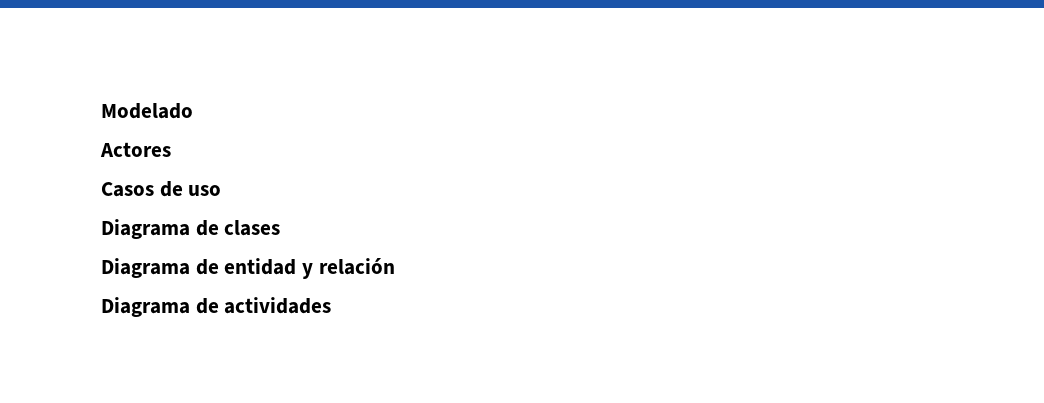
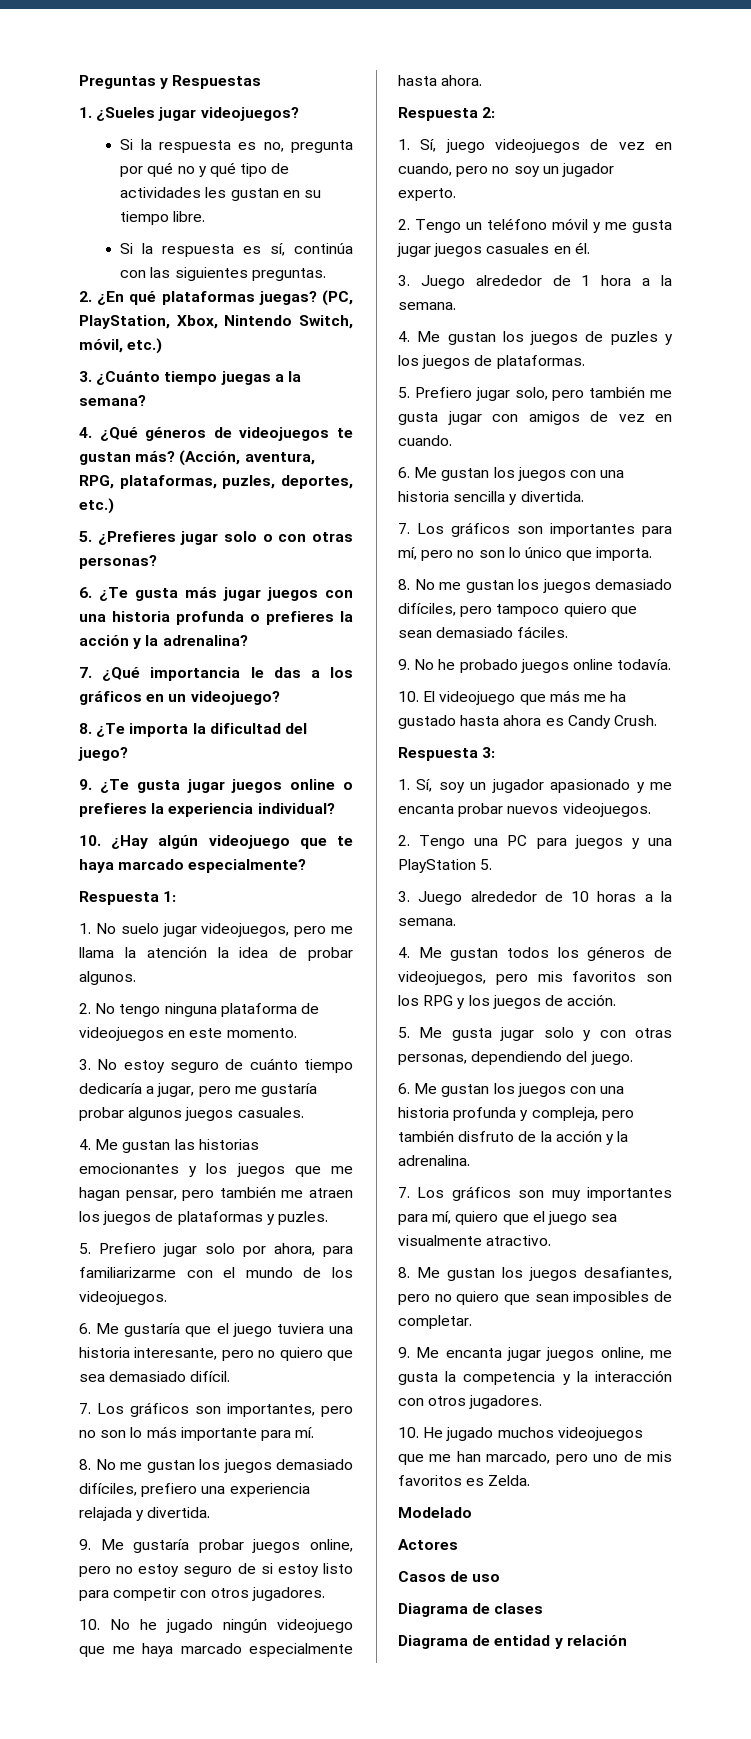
+ Preguntas y Respuestas
+ 1. ¿Sueles jugar videojuegos?
+ Si la respuesta es no, pregunta por qué no y qué tipo de actividades les gustan en su tiempo libre.
+ Si la respuesta es sí, continúa con las siguientes preguntas.
+ 2. ¿En qué plataformas juegas? (PC, PlayStation, Xbox, Nintendo Switch, móvil, etc.)
+ 3. ¿Cuánto tiempo juegas a la semana?
+ 4. ¿Qué géneros de videojuegos te gustan más? (Acción, aventura, RPG, plataformas, puzles, deportes, etc.)
+ 5. ¿Prefieres jugar solo o con otras personas?
+ 6. ¿Te gusta más jugar juegos con una historia profunda o prefieres la acción y la adrenalina?
+ 7. ¿Qué importancia le das a los gráficos en un videojuego?
+ 8. ¿Te importa la dificultad del juego?
+ 9. ¿Te gusta jugar juegos online o prefieres la experiencia individual?
+ 10. ¿Hay algún videojuego que te haya marcado especialmente?
+ Respuesta 1:
+ 1. No suelo jugar videojuegos, pero me llama la atención la idea de probar algunos.
+ 2. No tengo ninguna plataforma de videojuegos en este momento.
+ 3. No estoy seguro de cuánto tiempo dedicaría a jugar, pero me gustaría probar algunos juegos casuales.
+ 4. Me gustan las historias emocionantes y los juegos que me hagan pensar, pero también me atraen los juegos de plataformas y puzles.
+ 5. Prefiero jugar solo por ahora, para familiarizarme con el mundo de los videojuegos.
+ 6. Me gustaría que el juego tuviera una historia interesante, pero no quiero que sea demasiado difícil.
+ 7. Los gráficos son importantes, pero no son lo más importante para mí.
+ 8. No me gustan los juegos demasiado difíciles, prefiero una experiencia relajada y divertida.
+ 9. Me gustaría probar juegos online, pero no estoy seguro de si estoy listo para competir con otros jugadores.
+ 10. No he jugado ningún videojuego que me haya marcado especialmente hasta ahora.
+ Respuesta 2:
+ 1. Sí, juego videojuegos de vez en cuando, pero no soy un jugador experto.
+ 2. Tengo un teléfono móvil y me gusta jugar juegos casuales en él.
+ 3. Juego alrededor de 1 hora a la semana.
+ 4. Me gustan los juegos de puzles y los juegos de plataformas.
+ 5. Prefiero jugar solo, pero también me gusta jugar con amigos de vez en cuando.
+ 6. Me gustan los juegos con una historia sencilla y divertida.
+ 7. Los gráficos son importantes para mí, pero no son lo único que importa.
+ 8. No me gustan los juegos demasiado difíciles, pero tampoco quiero que sean demasiado fáciles.
+ 9. No he probado juegos online todavía.
+ 10. El videojuego que más me ha gustado hasta ahora es Candy Crush.
+ Respuesta 3:
+ 1. Sí, soy un jugador apasionado y me encanta probar nuevos videojuegos.
+ 2. Tengo una PC para juegos y una PlayStation 5.
+ 3. Juego alrededor de 10 horas a la semana.
+ 4. Me gustan todos los géneros de videojuegos, pero mis favoritos son los RPG y los juegos de acción.
+ 5. Me gusta jugar solo y con otras personas, dependiendo del juego.
+ 6. Me gustan los juegos con una historia profunda y compleja, pero también disfruto de la acción y la adrenalina.
+ 7. Los gráficos son muy importantes para mí, quiero que el juego sea visualmente atractivo.
+ 8. Me gustan los juegos desafiantes, pero no quiero que sean imposibles de completar.
+ 9. Me encanta jugar juegos online, me gusta la competencia y la interacción con otros jugadores.
+ 10. He jugado muchos videojuegos que me han marcado, pero uno de mis favoritos es Zelda.
- Diagrama de actividades

